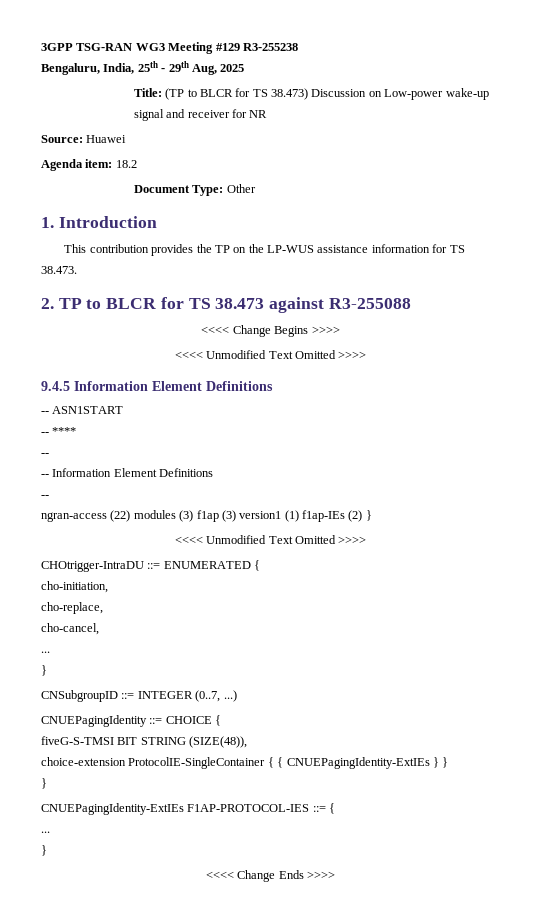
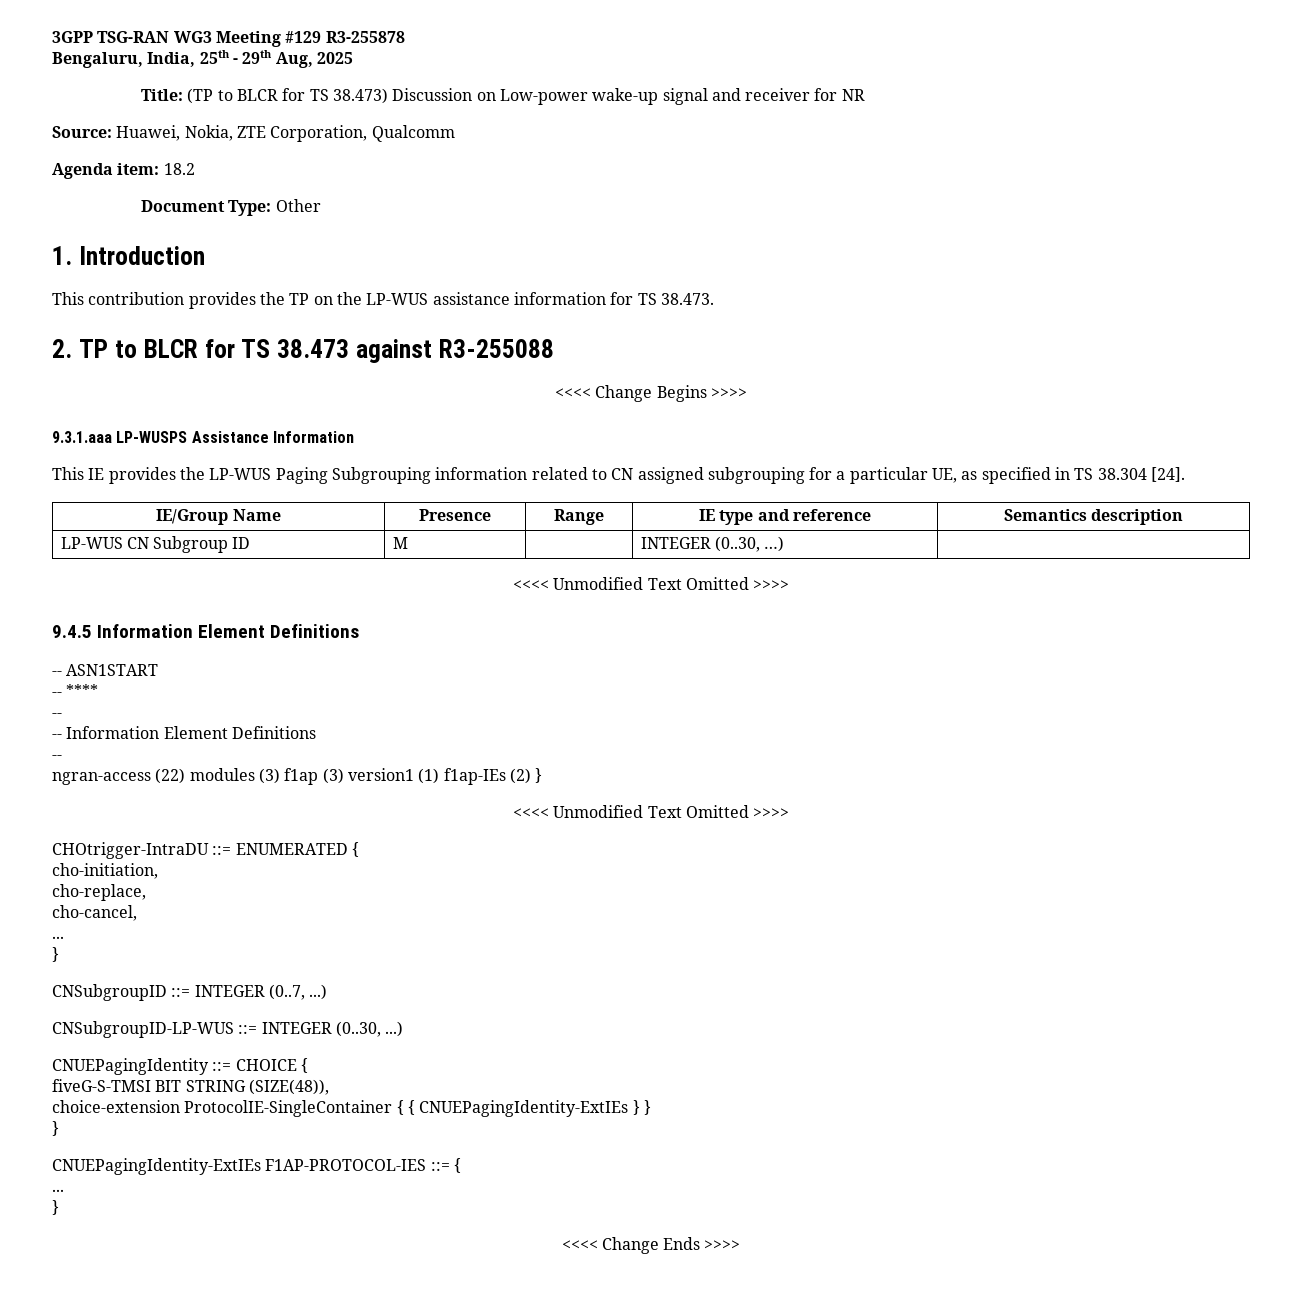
- 3GPP TSG-RAN WG3 Meeting #129 R3-255238
+ 3GPP TSG-RAN WG3 Meeting #129 R3-255878
- Source: Huawei
+ Source: Huawei, Nokia, ZTE Corporation, Qualcomm
+ 9.3.1.aaa LP-WUSPS Assistance Information
+ This IE provides the LP-WUS Paging Subgrouping information related to CN assigned subgrouping for a particular UE, as specified in TS 38.304 [24].
+ IE/Group Name | Presence | Range | IE type and reference | Semantics description
+ LP-WUS CN Subgroup ID | M | | INTEGER (0..30, …) |
+ CNSubgroupID-LP-WUS ::= INTEGER (0..30, ...)

